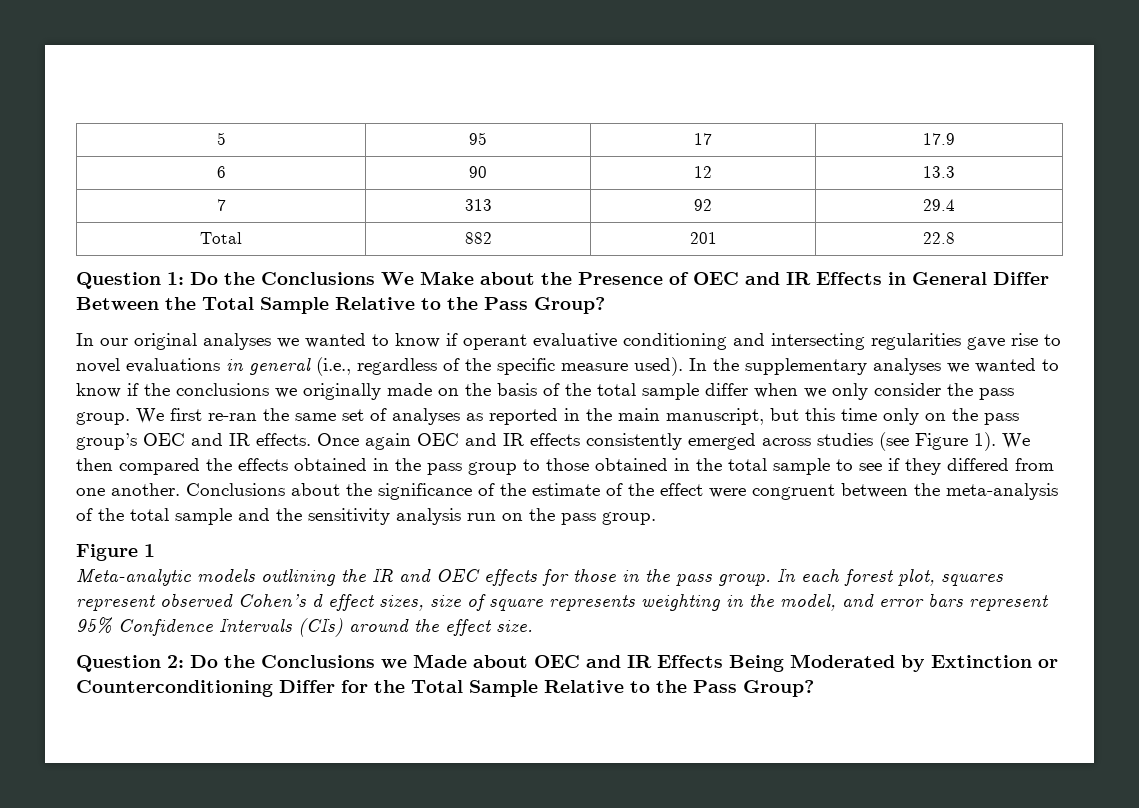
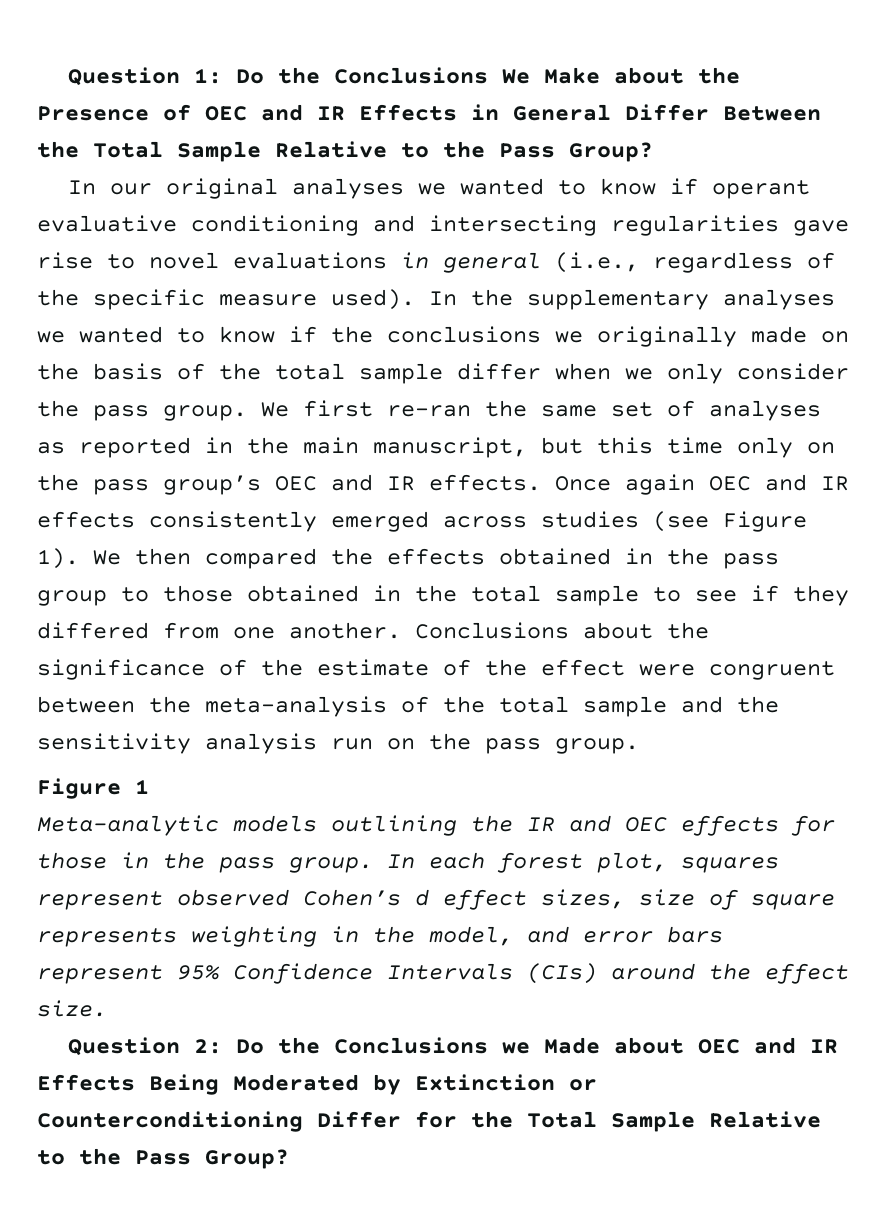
- 5 | 95 | 17 | 17.9
- 6 | 90 | 12 | 13.3
- 7 | 313 | 92 | 29.4
- Total | 882 | 201 | 22.8

